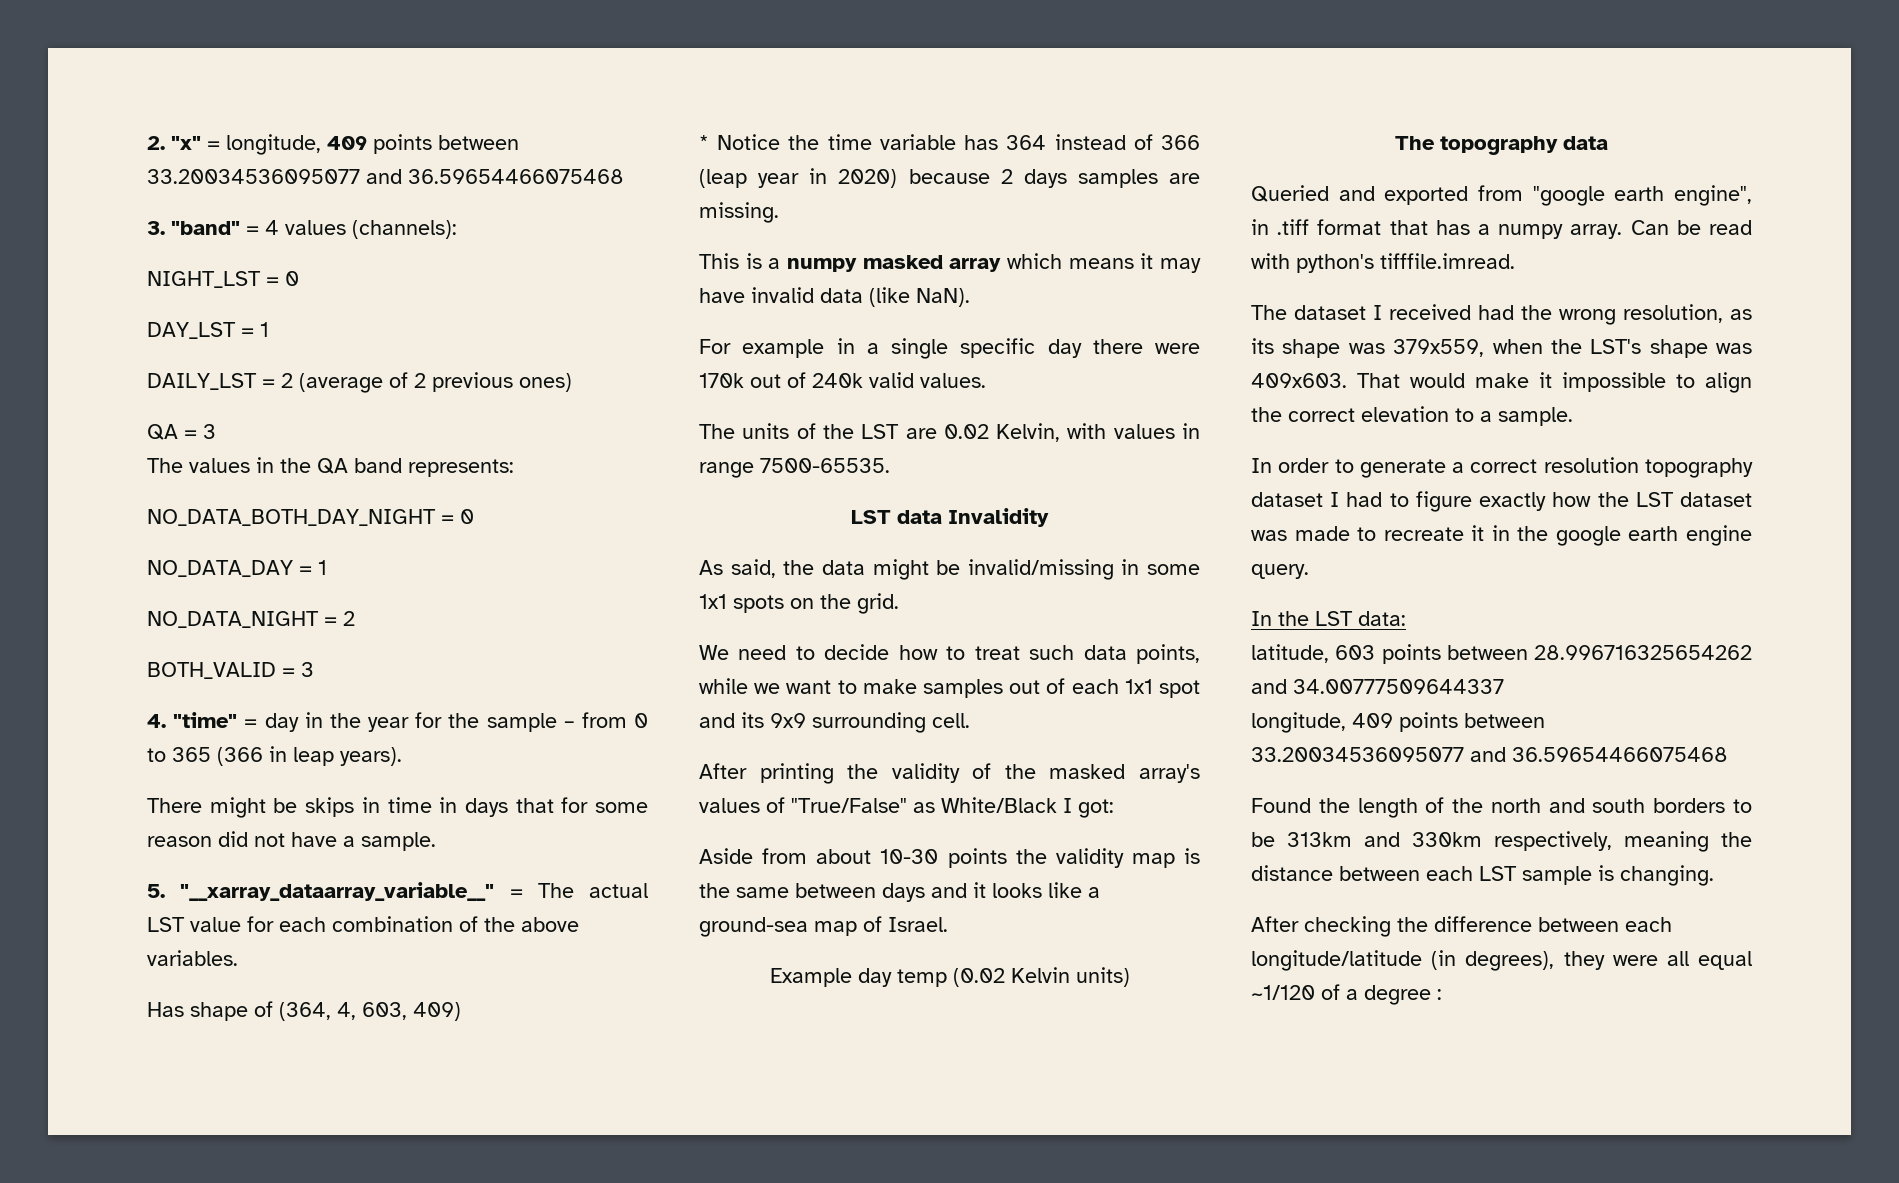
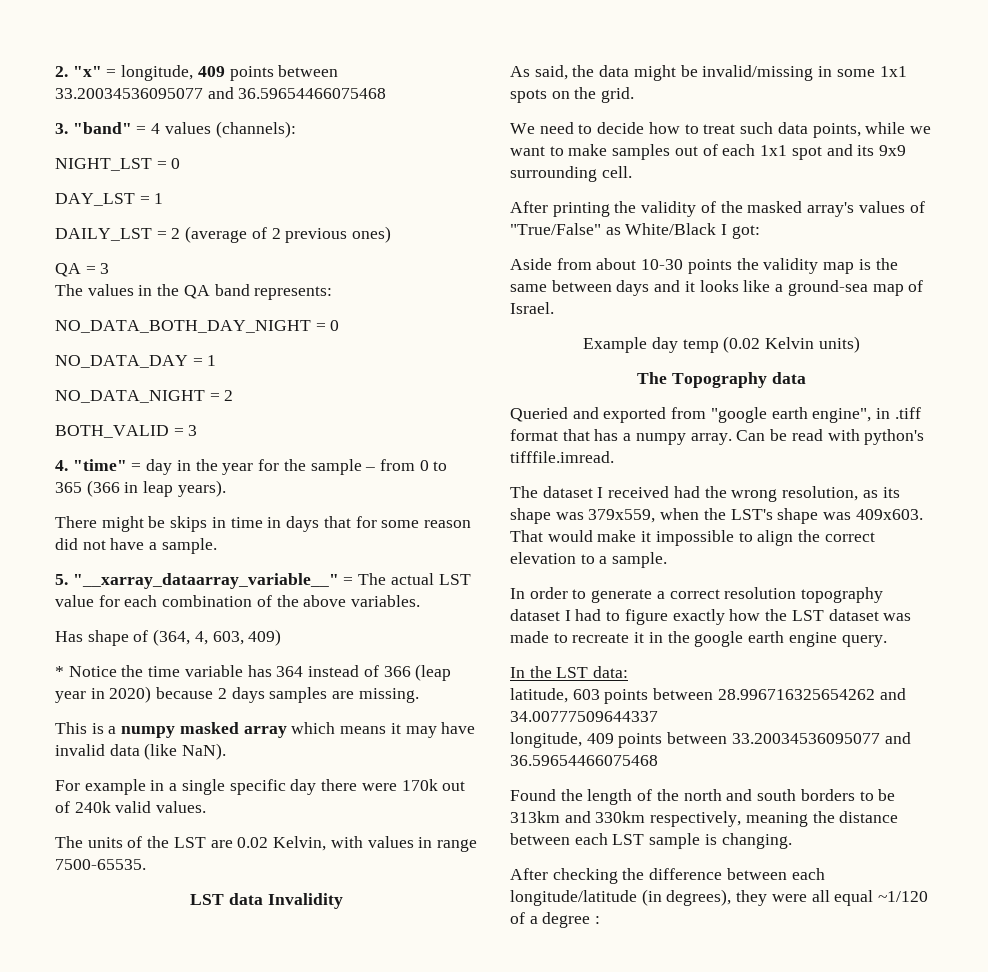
- The topography data
+ The Topography data

